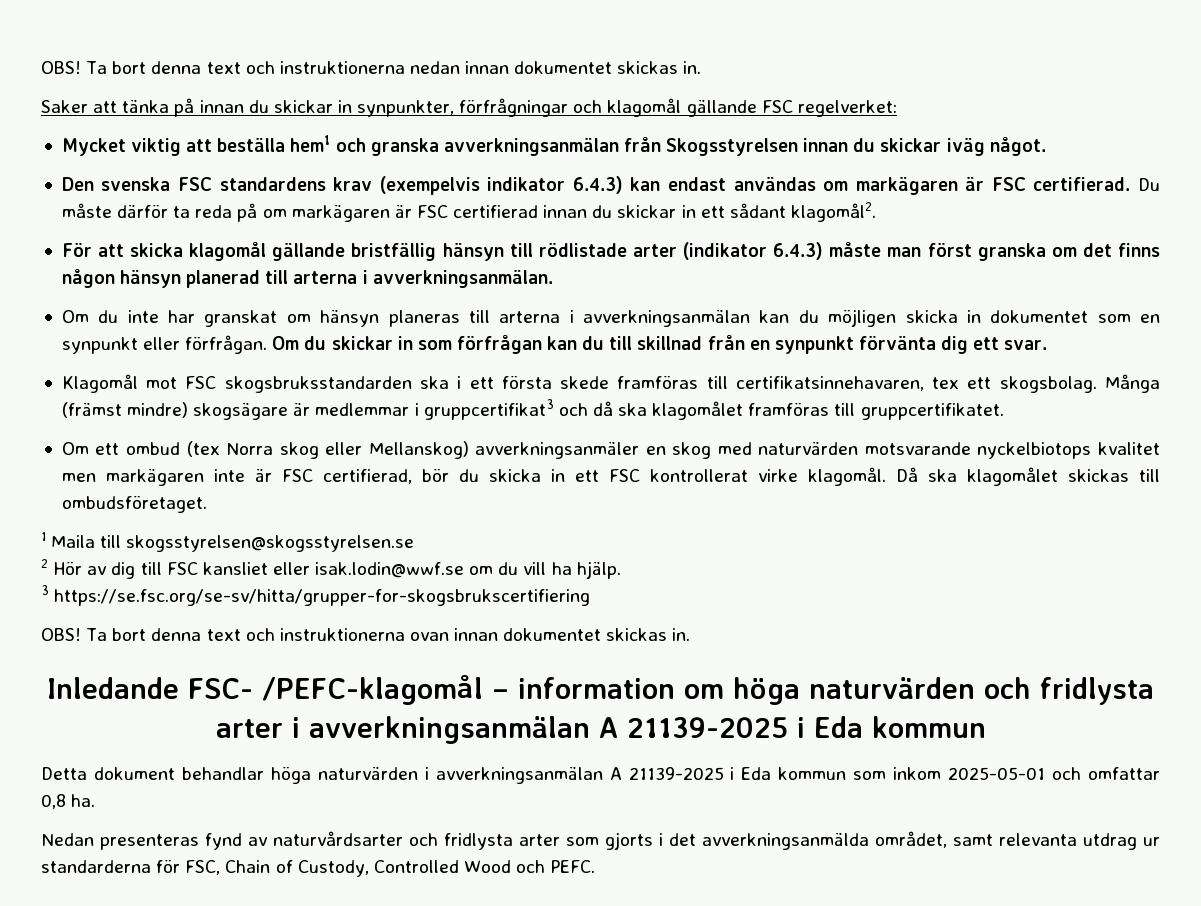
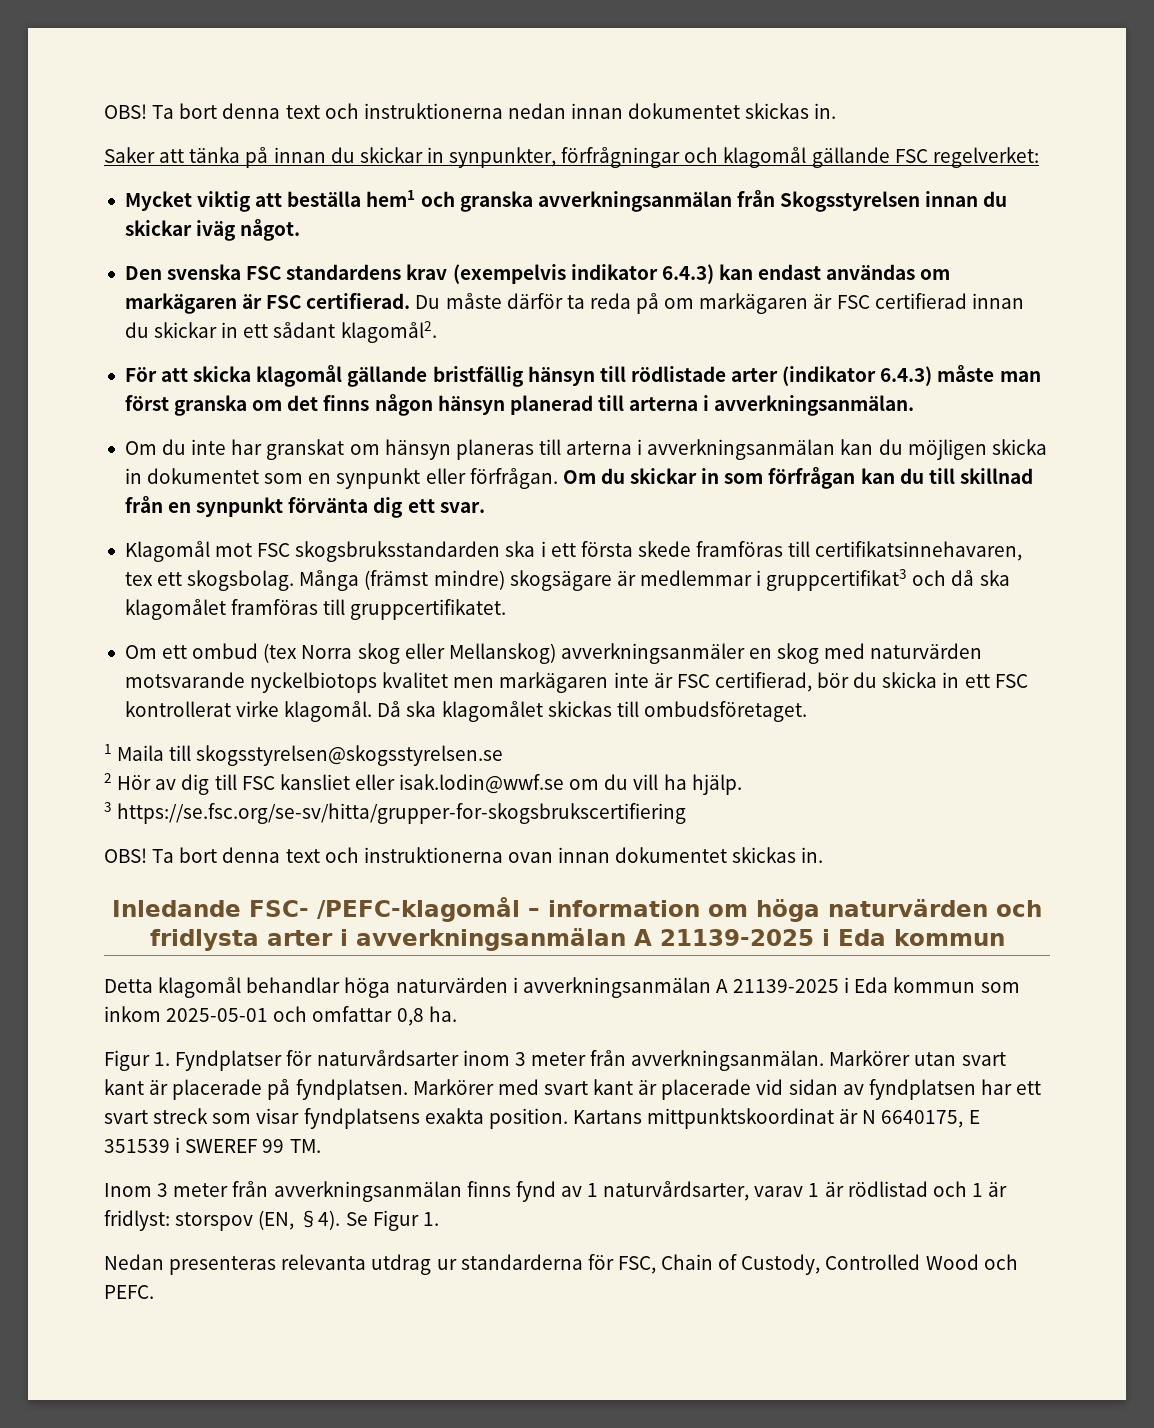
- Detta dokument behandlar höga naturvärden i avverkningsanmälan A 21139-2025 i Eda kommun som inkom 2025-05-01 och omfattar 0,8 ha.
+ Detta klagomål behandlar höga naturvärden i avverkningsanmälan A 21139-2025 i Eda kommun som inkom 2025-05-01 och omfattar 0,8 ha.
- Nedan presenteras fynd av naturvårdsarter och fridlysta arter som gjorts i det avverkningsanmälda området, samt relevanta utdrag ur standarderna för FSC, Chain of Custody, Controlled Wood och PEFC.
+ Figur 1. Fyndplatser för naturvårdsarter inom 3 meter från avverkningsanmälan. Markörer utan svart kant är placerade på fyndplatsen. Markörer med svart kant är placerade vid sidan av fyndplatsen har ett svart streck som visar fyndplatsens exakta position. Kartans mittpunktskoordinat är N 6640175, E 351539 i SWEREF 99 TM.
+ Inom 3 meter från avverkningsanmälan finns fynd av 1 naturvårdsarter, varav 1 är rödlistad och 1 är fridlyst: storspov (EN, §4). Se Figur 1.
+ Nedan presenteras relevanta utdrag ur standarderna för FSC, Chain of Custody, Controlled Wood och PEFC.

